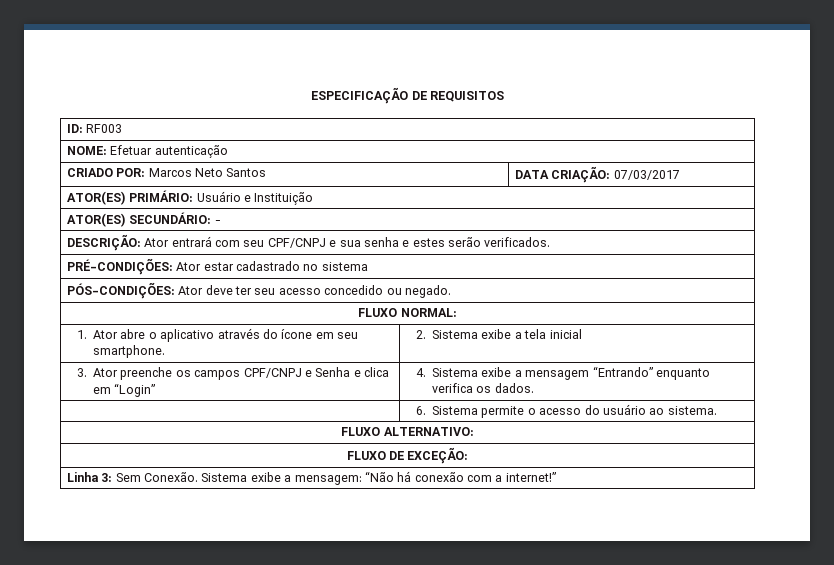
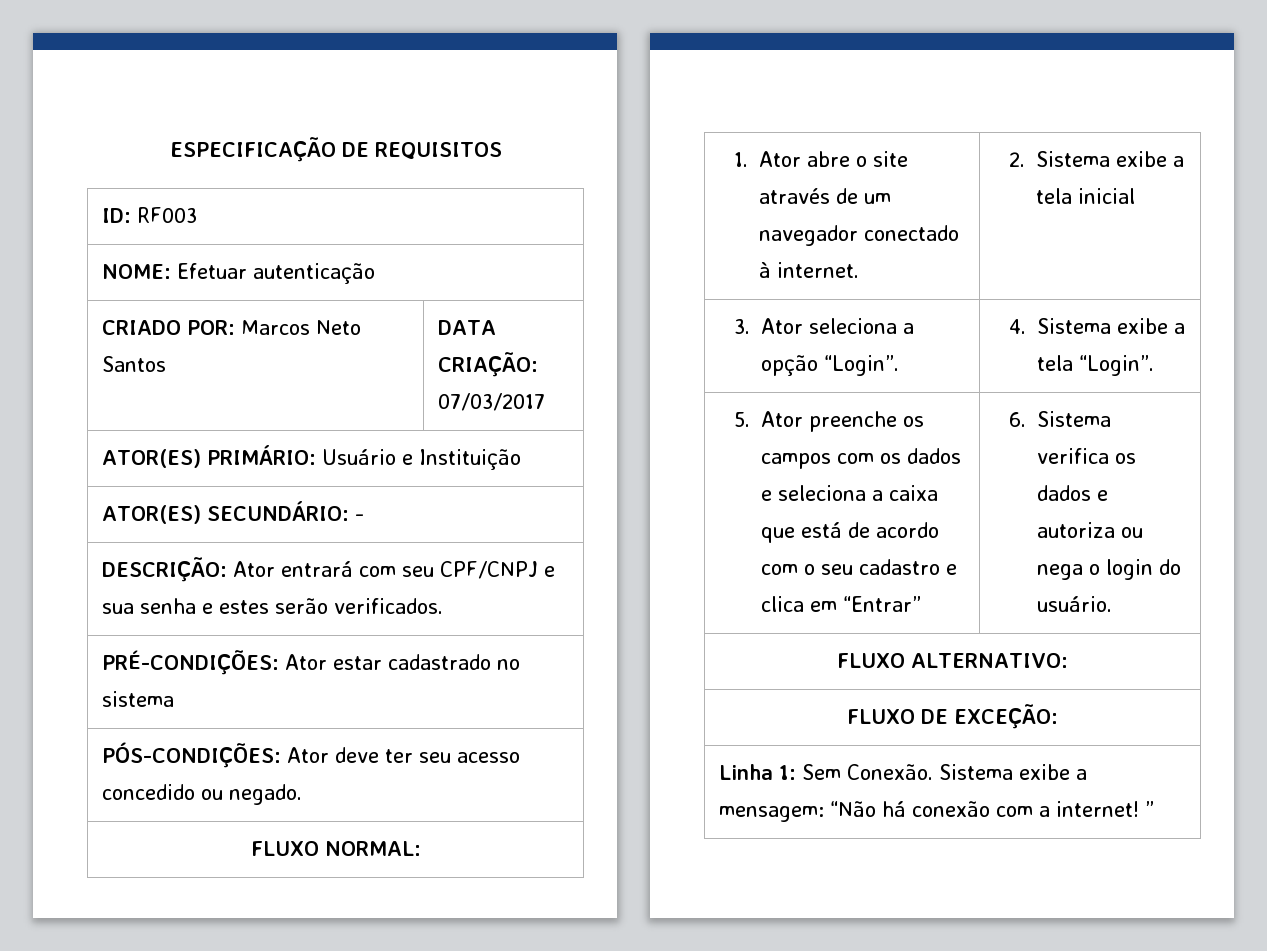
- 1. Ator abre o aplicativo através do ícone em seu smartphone. | 2. Sistema exibe a tela inicial
+ 1. Ator abre o site através de um navegador conectado à internet. | 2. Sistema exibe a tela inicial
- 3. Ator preenche os campos CPF/CNPJ e Senha e clica em “Login” | 4. Sistema exibe a mensagem “Entrando” enquanto verifica os dados.
- | 6. Sistema permite o acesso do usuário ao sistema.
+ 3. Ator seleciona a opção “Login”. | 4. Sistema exibe a tela “Login”.
+ 5. Ator preenche os campos com os dados e seleciona a caixa que está de acordo com o seu cadastro e clica em “Entrar” | 6. Sistema verifica os dados e autoriza ou nega o login do usuário.
- Linha 3: Sem Conexão. Sistema exibe a mensagem: “Não há conexão com a internet!”
+ Linha 1: Sem Conexão. Sistema exibe a mensagem: “Não há conexão com a internet! ”

